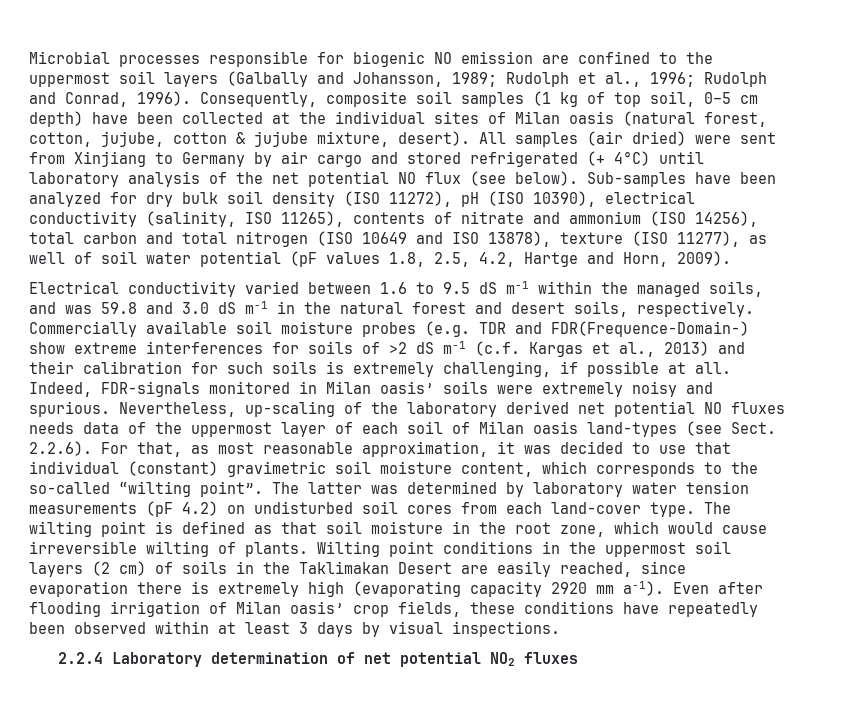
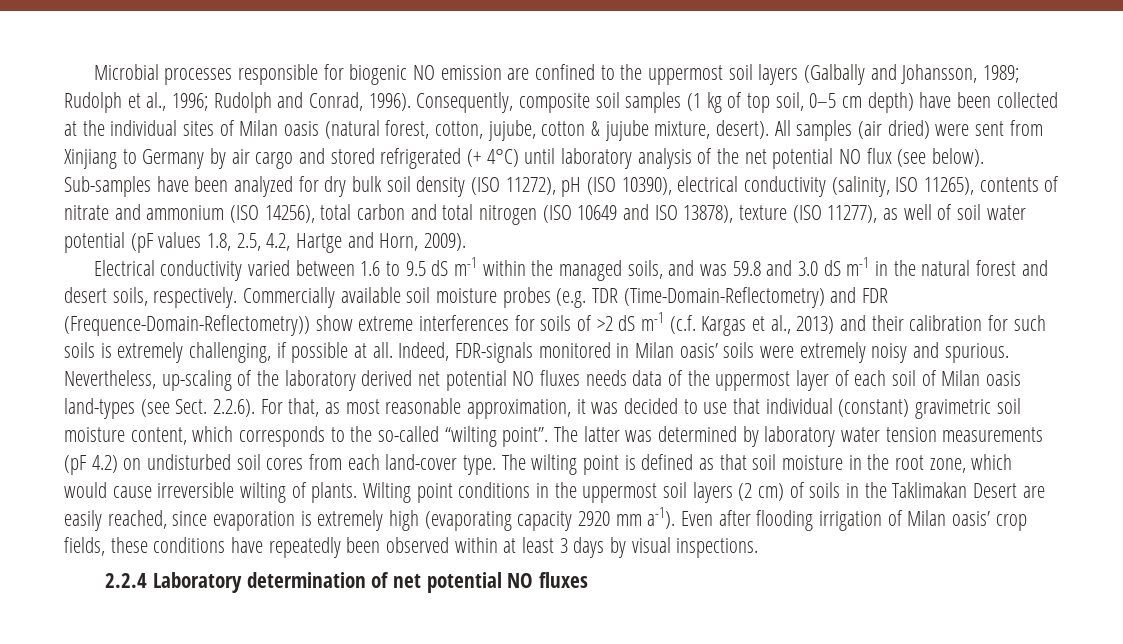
- Commercially available soil moisture probes (e.g. TDR and FDR(Frequence-Domain-) show extreme interferences for soils of >2 dS m-1 (c.f. Kargas et al., 2013) and their calibration for such soils is extremely challenging, if possible at all.
+ Commercially available soil moisture probes (e.g. TDR (Time-Domain-Reflectometry) and FDR (Frequence-Domain-Reflectometry)) show extreme interferences for soils of >2 dS m-1 (c.f. Kargas et al., 2013) and their calibration for such soils is extremely challenging, if possible at all.
- Wilting point conditions in the uppermost soil layers (2 cm) of soils in the Taklimakan Desert are easily reached, since evaporation there is extremely high (evaporating capacity 2920 mm a-1).
+ Wilting point conditions in the uppermost soil layers (2 cm) of soils in the Taklimakan Desert are easily reached, since evaporation is extremely high (evaporating capacity 2920 mm a-1).
- 2.2.4 Laboratory determination of net potential NO2 fluxes
+ 2.2.4 Laboratory determination of net potential NO fluxes

